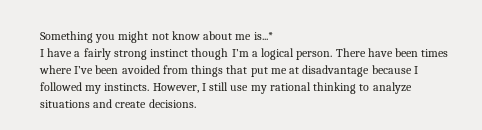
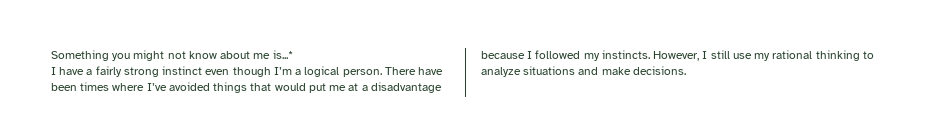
- I have a fairly strong instinct though I’m a logical person.
+ I have a fairly strong instinct even though I’m a logical person.
- There have been times where I’ve been avoided from things that put me at disadvantage because I followed my instincts.
+ There have been times where I’ve avoided things that would put me at a disadvantage because I followed my instincts.
- However, I still use my rational thinking to analyze situations and create decisions.
+ However, I still use my rational thinking to analyze situations and make decisions.

